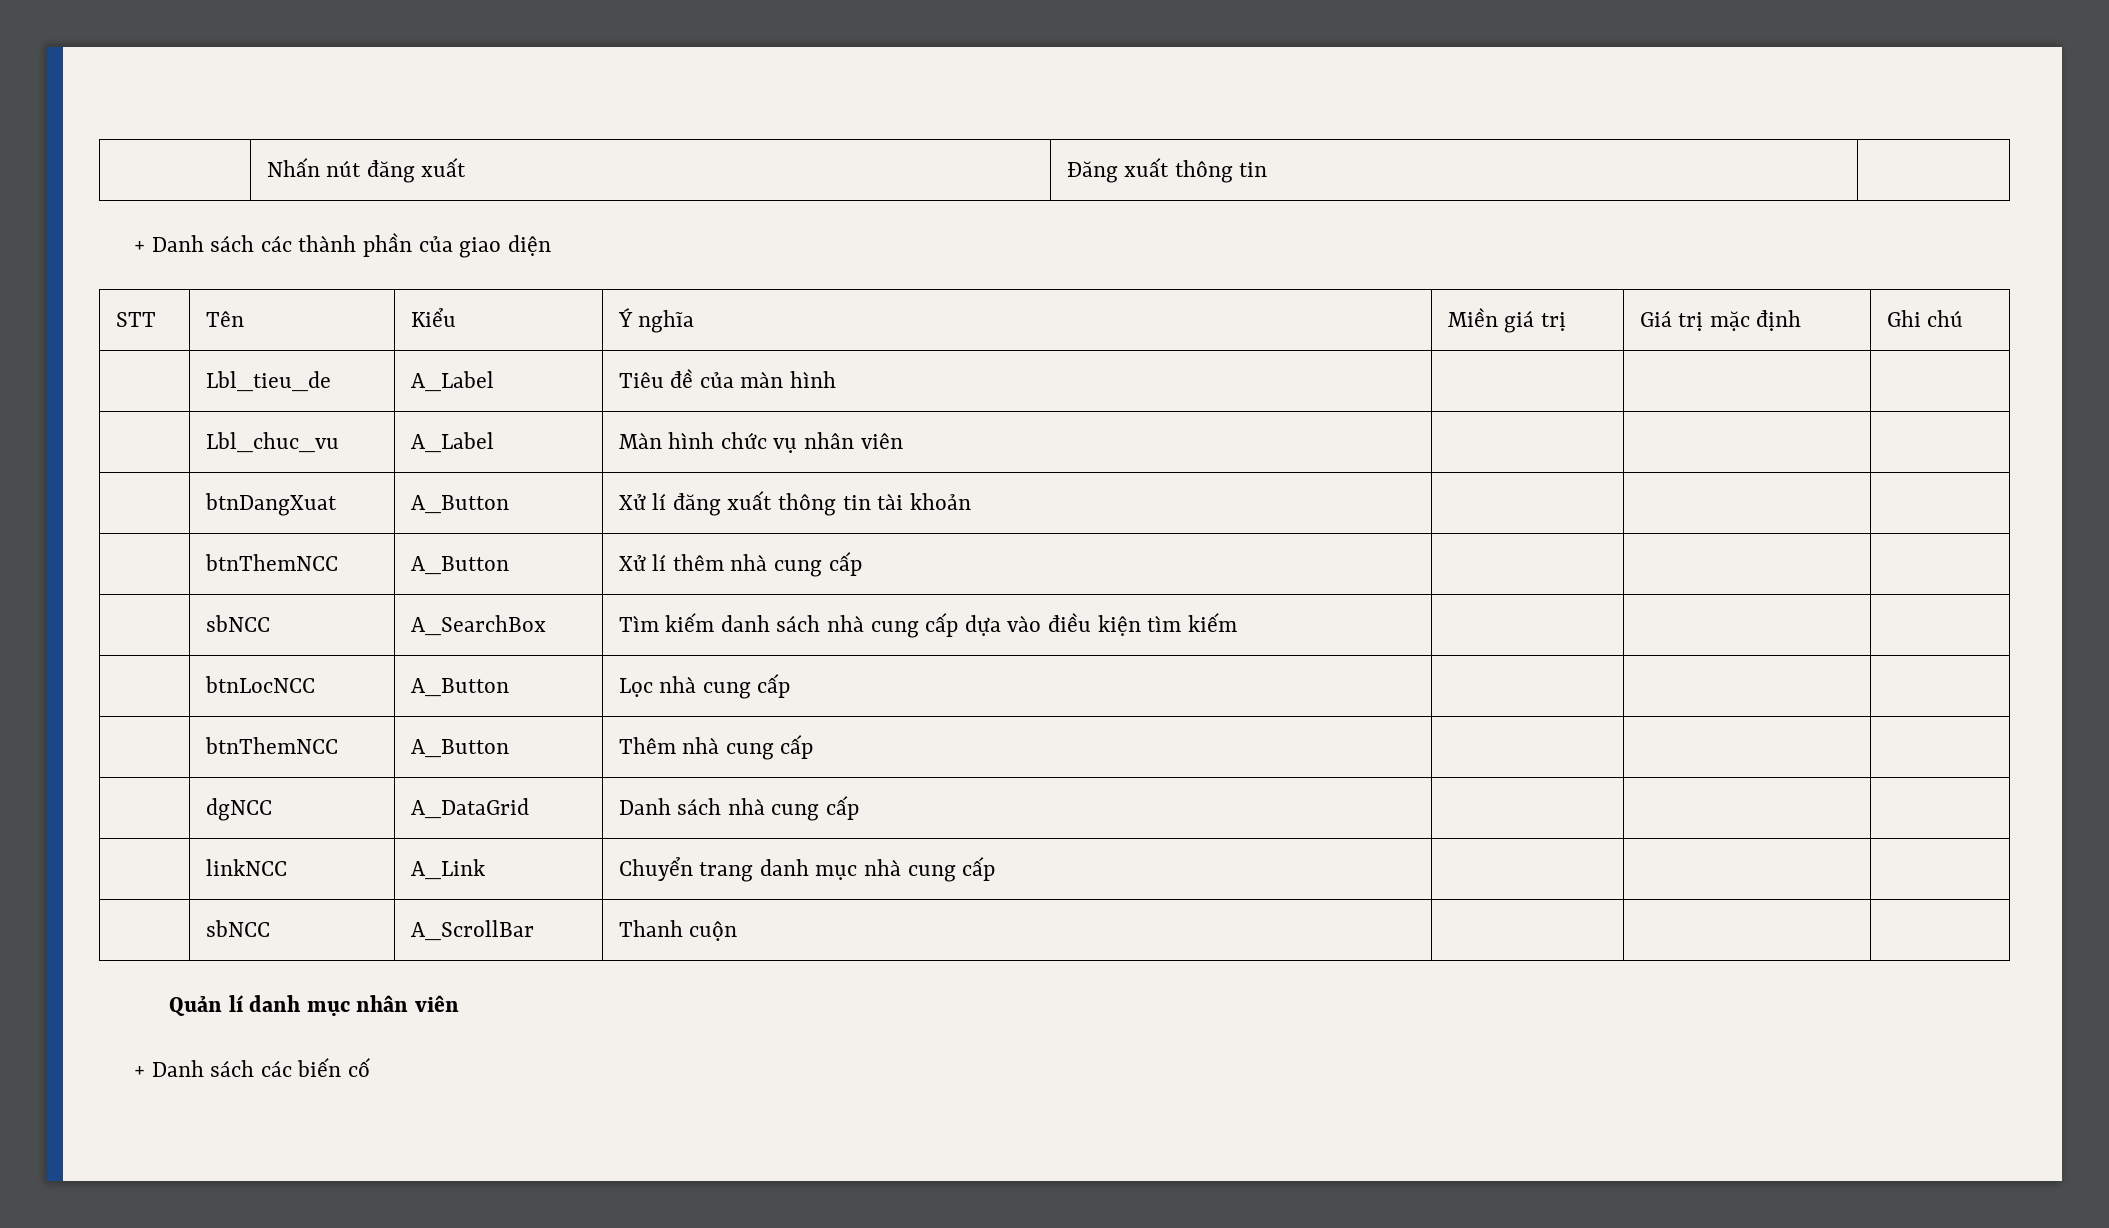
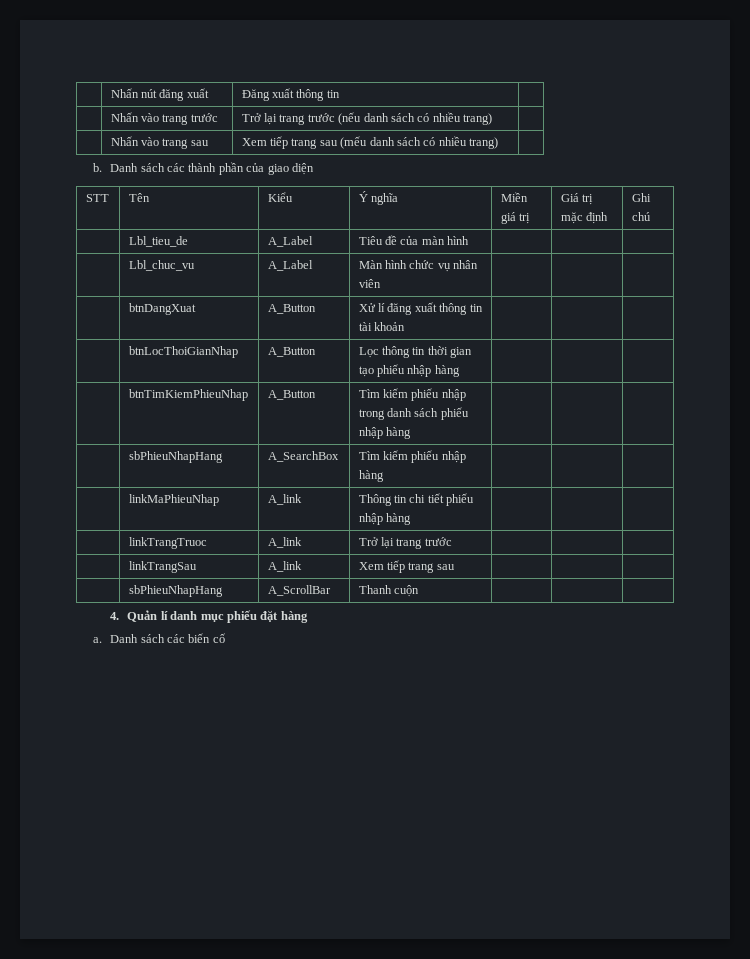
- + Danh sách các thành phần của giao diện
+ | Nhấn vào trang trước | Trở lại trang trước (nếu danh sách có nhiều trang) |
+ | Nhấn vào trang sau | Xem tiếp trang sau (mếu danh sách có nhiều trang) |
+ b. Danh sách các thành phần của giao diện
- | btnThemNCC | A_Button | Xử lí thêm nhà cung cấp | | |
- | sbNCC | A_SearchBox | Tìm kiếm danh sách nhà cung cấp dựa vào điều kiện tìm kiếm | | |
- | btnLocNCC | A_Button | Lọc nhà cung cấp | | |
- | btnThemNCC | A_Button | Thêm nhà cung cấp | | |
- | dgNCC | A_DataGrid | Danh sách nhà cung cấp | | |
- | linkNCC | A_Link | Chuyển trang danh mục nhà cung cấp | | |
- | sbNCC | A_ScrollBar | Thanh cuộn | | |
+ | btnLocThoiGianNhap | A_Button | Lọc thông tin thời gian tạo phiếu nhập hàng | | |
+ | btnTimKiemPhieuNhap | A_Button | Tìm kiếm phiếu nhập trong danh sách phiếu nhập hàng | | |
+ | sbPhieuNhapHang | A_SearchBox | Tìm kiếm phiếu nhập hàng | | |
+ | linkMaPhieuNhap | A_link | Thông tin chi tiết phiếu nhập hàng | | |
+ | linkTrangTruoc | A_link | Trở lại trang trước | | |
+ | linkTrangSau | A_link | Xem tiếp trang sau | | |
+ | sbPhieuNhapHang | A_ScrollBar | Thanh cuộn | | |
- Quản lí danh mục nhân viên
- + Danh sách các biến cố
+ 4. Quản lí danh mục phiếu đặt hàng
+ a. Danh sách các biến cố

